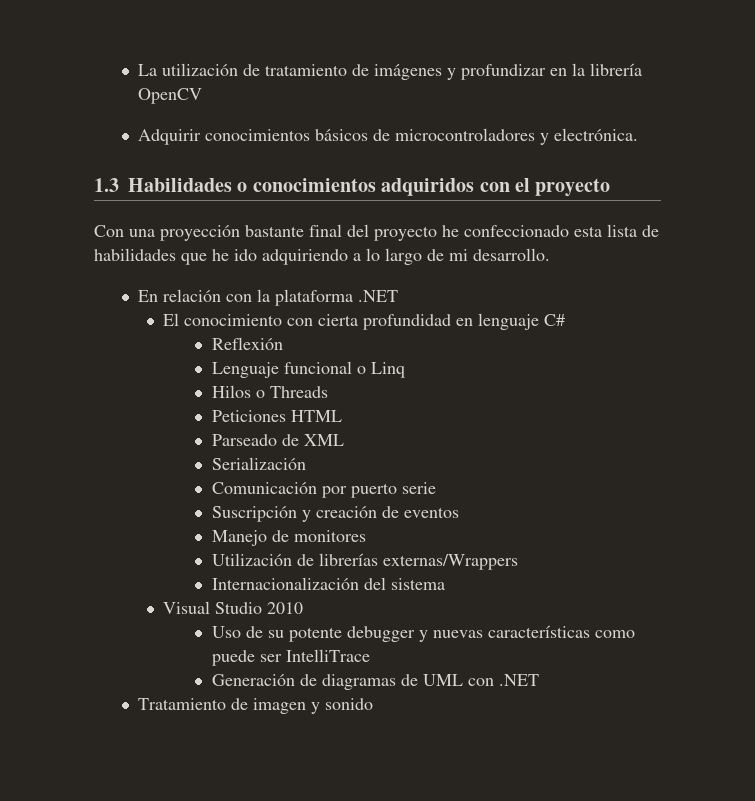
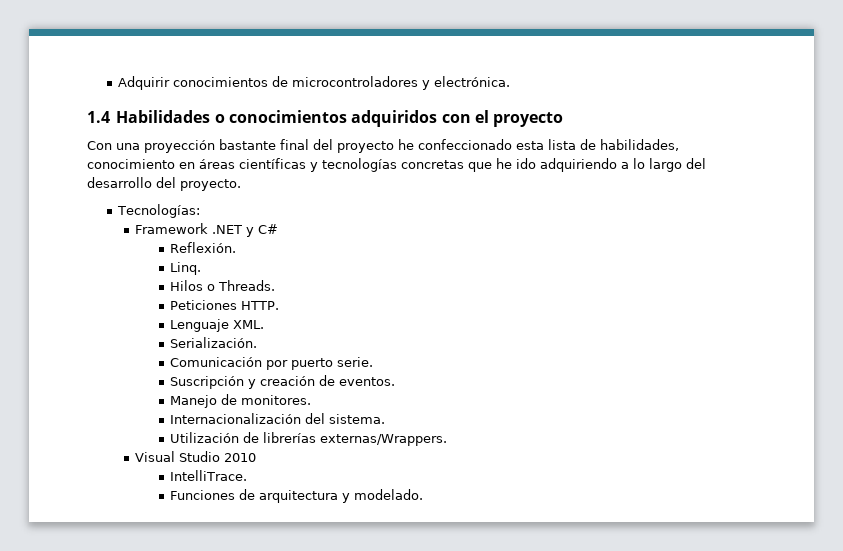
- La utilización de tratamiento de imágenes y profundizar en la librería OpenCV
- Adquirir conocimientos básicos de microcontroladores y electrónica.
+ Adquirir conocimientos de microcontroladores y electrónica.
- 1.3 Habilidades o conocimientos adquiridos con el proyecto
+ 1.4 Habilidades o conocimientos adquiridos con el proyecto
- Con una proyección bastante final del proyecto he confeccionado esta lista de habilidades que he ido adquiriendo a lo largo de mi desarrollo.
- En relación con la plataforma .NET
- El conocimiento con cierta profundidad en lenguaje C#
- Reflexión
- Lenguaje funcional o Linq
+ Con una proyección bastante final del proyecto he confeccionado esta lista de habilidades, conocimiento en áreas científicas y tecnologías concretas que he ido adquiriendo a lo largo del desarrollo del proyecto.
+ Tecnologías:
+ Framework .NET y C#
+ Reflexión.
+ Linq.
- Hilos o Threads
+ Hilos o Threads.
- Peticiones HTML
- Parseado de XML
- Serialización
+ Peticiones HTTP.
+ Lenguaje XML.
+ Serialización.
- Comunicación por puerto serie
+ Comunicación por puerto serie.
- Suscripción y creación de eventos
+ Suscripción y creación de eventos.
- Manejo de monitores
+ Manejo de monitores.
+ Internacionalización del sistema.
- Utilización de librerías externas/Wrappers
- Internacionalización del sistema
+ Utilización de librerías externas/Wrappers.
- Uso de su potente debugger y nuevas características como puede ser IntelliTrace
- Generación de diagramas de UML con .NET
- Tratamiento de imagen y sonido
+ IntelliTrace.
+ Funciones de arquitectura y modelado.

